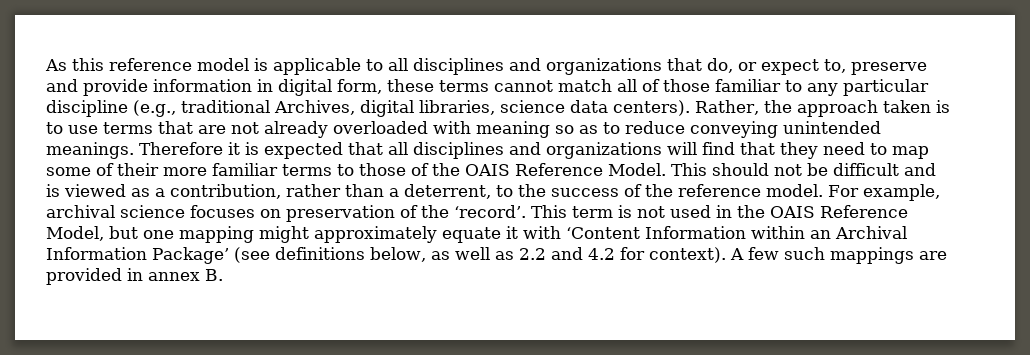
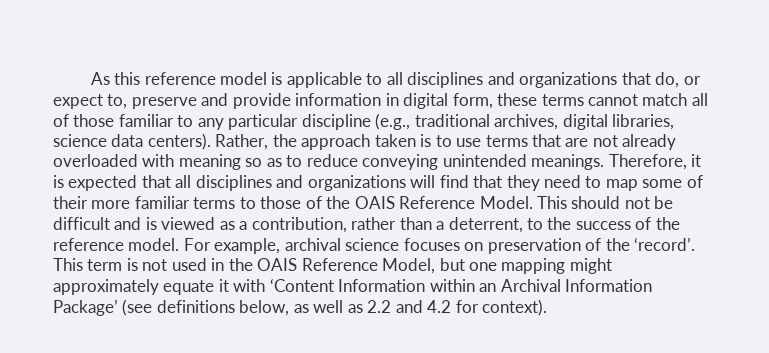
- As this reference model is applicable to all disciplines and organizations that do, or expect to, preserve and provide information in digital form, these terms cannot match all of those familiar to any particular discipline (e.g., traditional Archives, digital libraries, science data centers).
+ As this reference model is applicable to all disciplines and organizations that do, or expect to, preserve and provide information in digital form, these terms cannot match all of those familiar to any particular discipline (e.g., traditional archives, digital libraries, science data centers).
- Therefore it is expected that all disciplines and organizations will find that they need to map some of their more familiar terms to those of the OAIS Reference Model.
+ Therefore, it is expected that all disciplines and organizations will find that they need to map some of their more familiar terms to those of the OAIS Reference Model.
- A few such mappings are provided in annex B.

